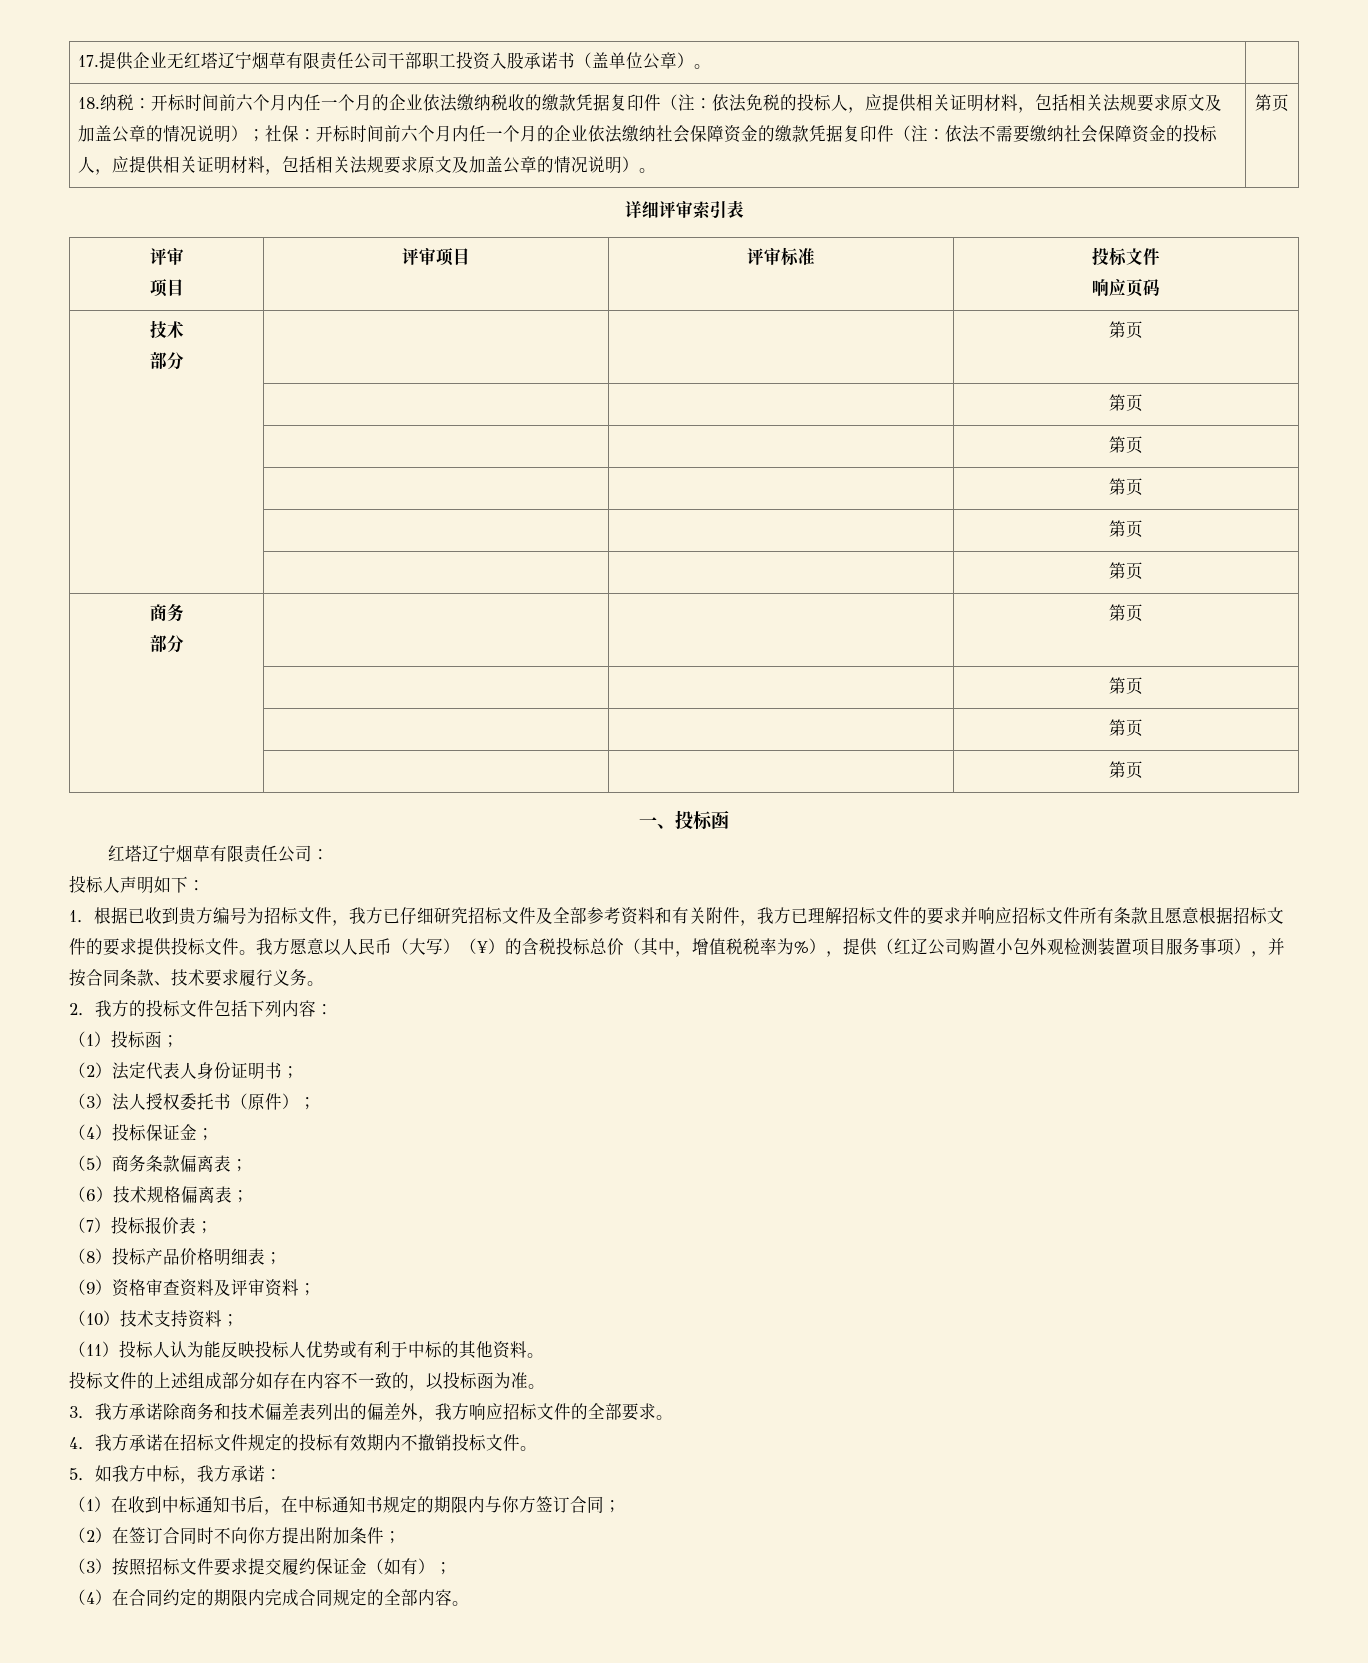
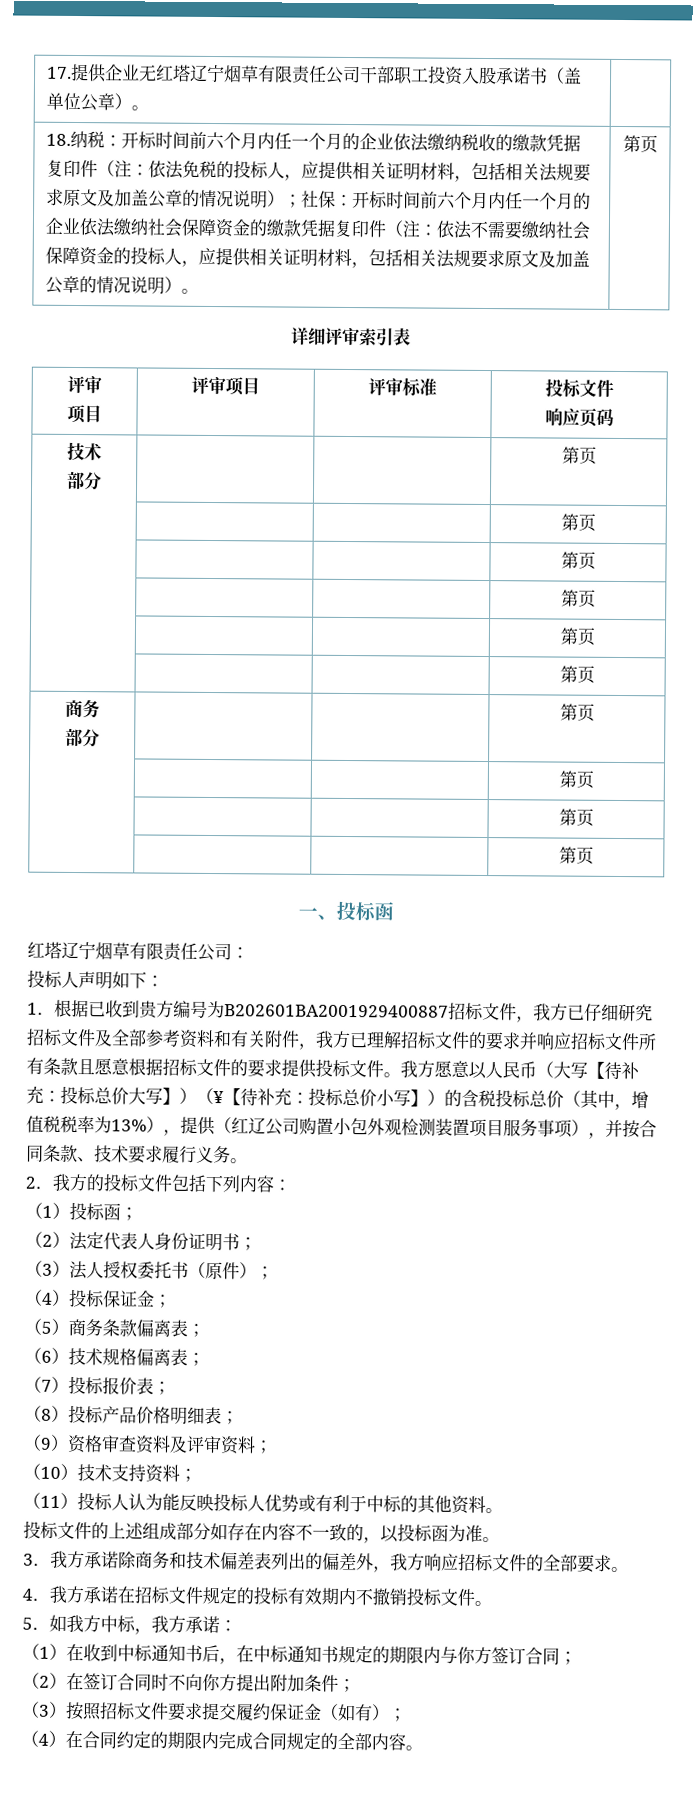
- 1．根据已收到贵方编号为招标文件，我方已仔细研究招标文件及全部参考资料和有关附件，我方已理解招标文件的要求并响应招标文件所有条款且愿意根据招标文件的要求提供投标文件。
+ 1．根据已收到贵方编号为B202601BA2001929400887招标文件，我方已仔细研究招标文件及全部参考资料和有关附件，我方已理解招标文件的要求并响应招标文件所有条款且愿意根据招标文件的要求提供投标文件。
- 我方愿意以人民币（大写）（¥）的含税投标总价（其中，增值税税率为%），提供（红辽公司购置小包外观检测装置项目服务事项），并按合同条款、技术要求履行义务。
+ 我方愿意以人民币（大写【待补充：投标总价大写】）（¥【待补充：投标总价小写】）的含税投标总价（其中，增值税税率为13%），提供（红辽公司购置小包外观检测装置项目服务事项），并按合同条款、技术要求履行义务。

